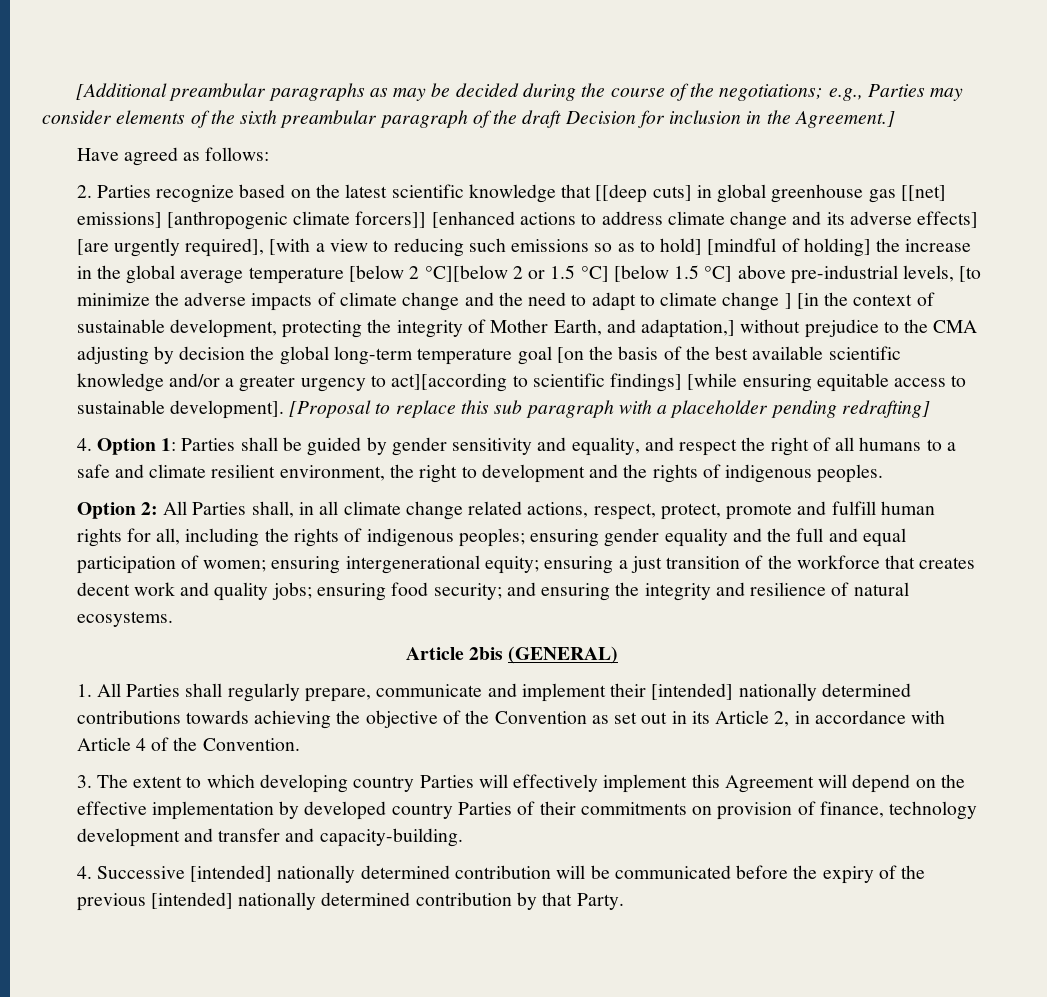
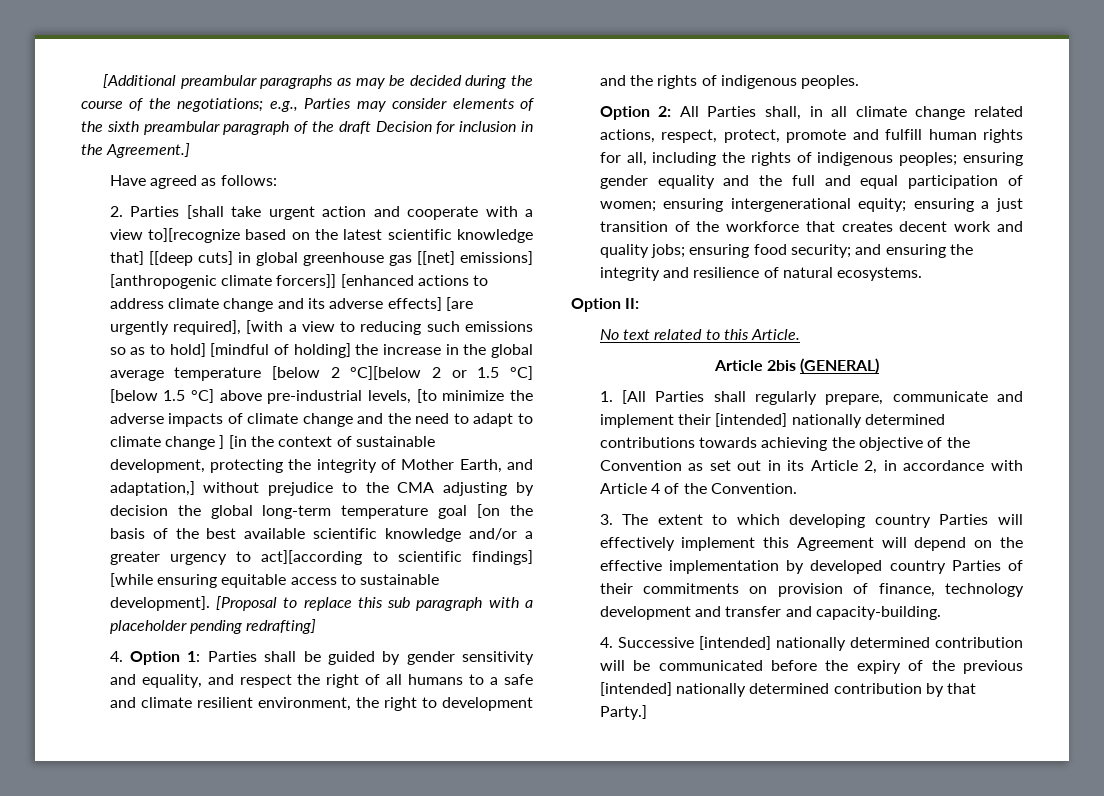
- 2. Parties recognize based on the latest scientific knowledge that [[deep cuts] in global greenhouse gas [[net] emissions] [anthropogenic climate forcers]] [enhanced actions to address climate change and its adverse effects] [are urgently required], [with a view to reducing such emissions so as to hold] [mindful of holding] the increase in the global average temperature [below 2 °C][below 2 or 1.5 °C] [below 1.5 °C] above pre-industrial levels, [to minimize the adverse impacts of climate change and the need to adapt to climate change ] [in the context of sustainable development, protecting the integrity of Mother Earth, and adaptation,] without prejudice to the CMA adjusting by decision the global long-term temperature goal [on the basis of the best available scientific knowledge and/or a greater urgency to act][according to scientific findings] [while ensuring equitable access to sustainable development].
+ 2. Parties [shall take urgent action and cooperate with a view to][recognize based on the latest scientific knowledge that] [[deep cuts] in global greenhouse gas [[net] emissions] [anthropogenic climate forcers]] [enhanced actions to address climate change and its adverse effects] [are urgently required], [with a view to reducing such emissions so as to hold] [mindful of holding] the increase in the global average temperature [below 2 °C][below 2 or 1.5 °C] [below 1.5 °C] above pre-industrial levels, [to minimize the adverse impacts of climate change and the need to adapt to climate change ] [in the context of sustainable development, protecting the integrity of Mother Earth, and adaptation,] without prejudice to the CMA adjusting by decision the global long-term temperature goal [on the basis of the best available scientific knowledge and/or a greater urgency to act][according to scientific findings] [while ensuring equitable access to sustainable development].
+ Option II:
+ No text related to this Article.
- 1. All Parties shall regularly prepare, communicate and implement their [intended] nationally determined contributions towards achieving the objective of the Convention as set out in its Article 2, in accordance with Article 4 of the Convention.
+ 1. [All Parties shall regularly prepare, communicate and implement their [intended] nationally determined contributions towards achieving the objective of the Convention as set out in its Article 2, in accordance with Article 4 of the Convention.
- 4. Successive [intended] nationally determined contribution will be communicated before the expiry of the previous [intended] nationally determined contribution by that Party.
+ 4. Successive [intended] nationally determined contribution will be communicated before the expiry of the previous [intended] nationally determined contribution by that Party.]

